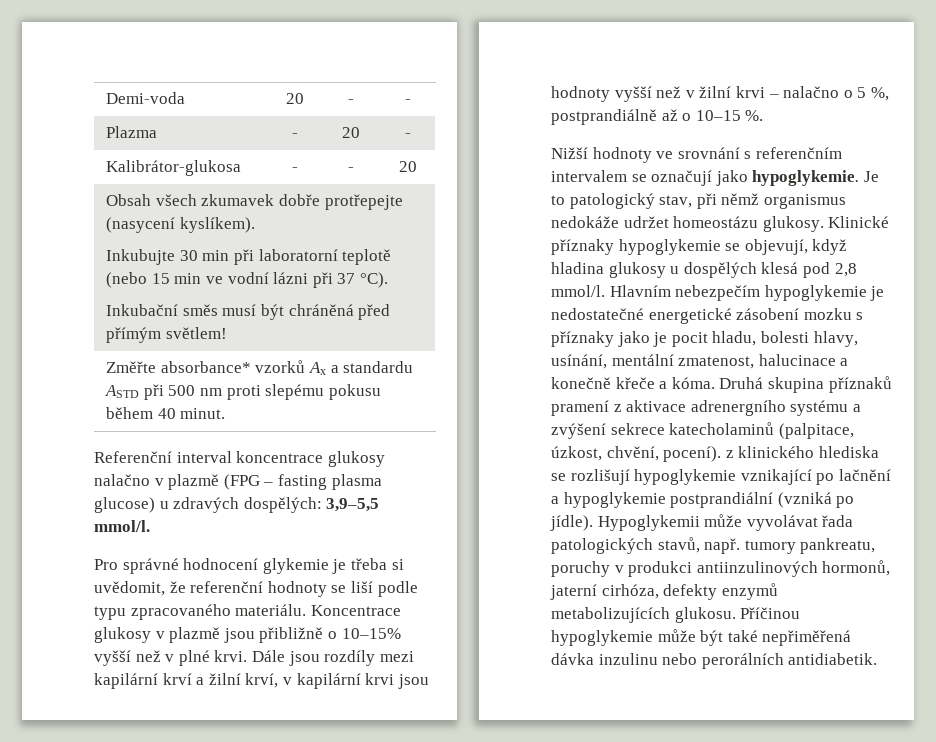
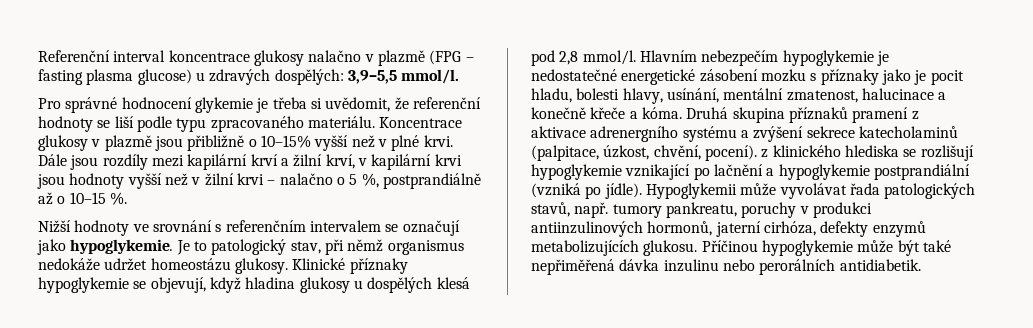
- Demi-voda | 20 | - | -
- Plazma | - | 20 | -
- Kalibrátor-glukosa | - | - | 20
- Obsah všech zkumavek dobře protřepejte (nasycení kyslíkem).
- Inkubujte 30 min při laboratorní teplotě (nebo 15 min ve vodní lázni při 37 °C).
- Inkubační směs musí být chráněná před přímým světlem!
- Změřte absorbance* vzorků Ax a standardu ASTD při 500 nm proti slepému pokusu během 40 minut.

